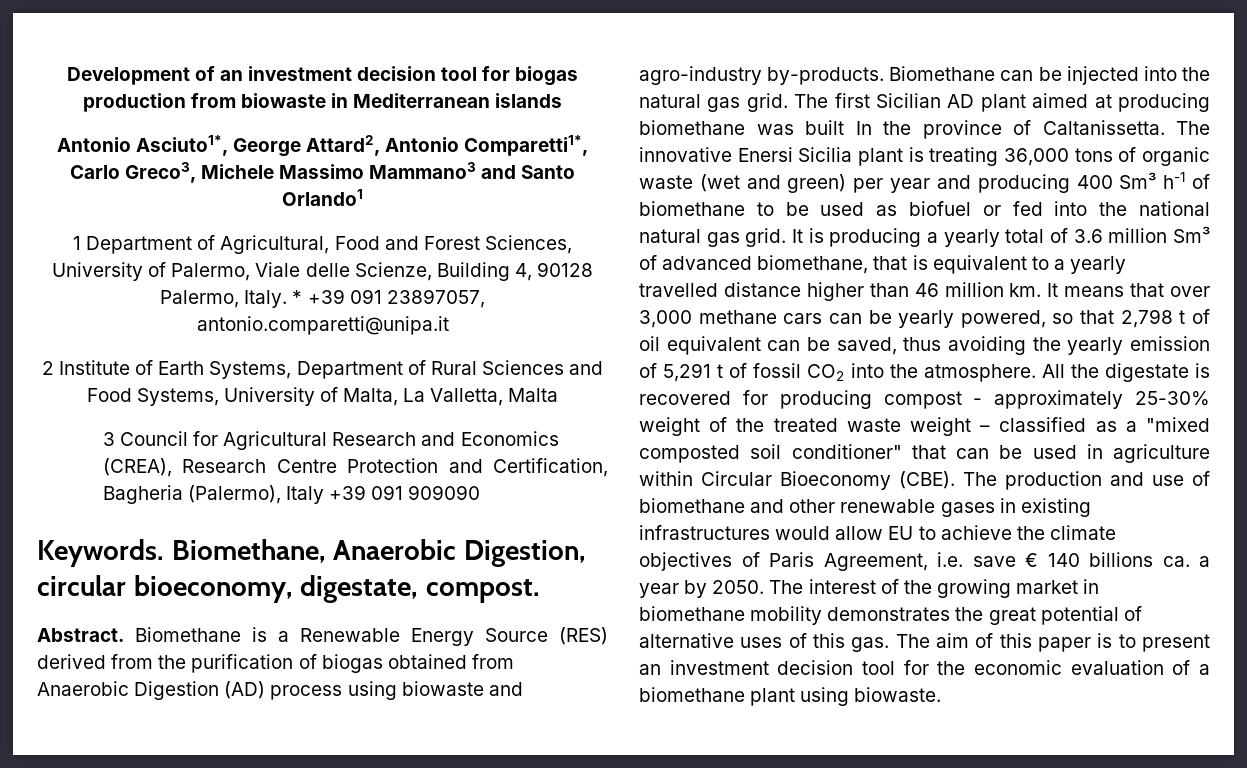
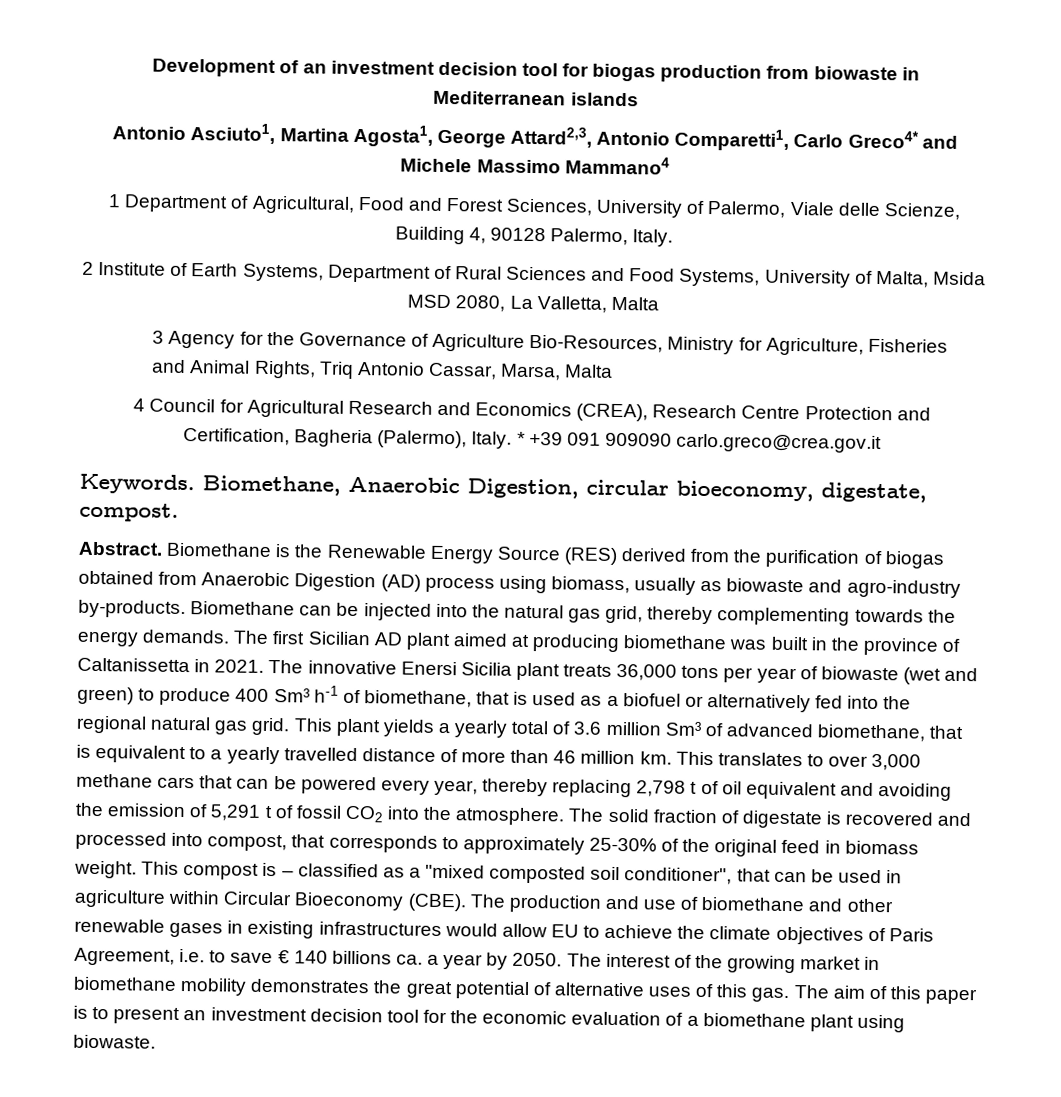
- Antonio Asciuto1*, George Attard2, Antonio Comparetti1*, Carlo Greco3, Michele Massimo Mammano3 and Santo Orlando1
+ Antonio Asciuto1, Martina Agosta1, George Attard2,3, Antonio Comparetti1, Carlo Greco4* and Michele Massimo Mammano4
- * +39 091 23897057, antonio.comparetti@unipa.it
- 2 Institute of Earth Systems, Department of Rural Sciences and Food Systems, University of Malta, La Valletta, Malta
+ 2 Institute of Earth Systems, Department of Rural Sciences and Food Systems, University of Malta, Msida MSD 2080, La Valletta, Malta
- 3 Council for Agricultural Research and Economics (CREA), Research Centre Protection and Certification, Bagheria (Palermo), Italy +39 091 909090
+ 3 Agency for the Governance of Agriculture Bio-Resources, Ministry for Agriculture, Fisheries and Animal Rights, Triq Antonio Cassar, Marsa, Malta
+ 4 Council for Agricultural Research and Economics (CREA), Research Centre Protection and Certification, Bagheria (Palermo), Italy. * +39 091 909090 carlo.greco@crea.gov.it
- Biomethane is a Renewable Energy Source (RES) derived from the purification of biogas obtained from Anaerobic Digestion (AD) process using biowaste and agro-industry by-products.
+ Biomethane is the Renewable Energy Source (RES) derived from the purification of biogas obtained from Anaerobic Digestion (AD) process using biomass, usually as biowaste and agro-industry by-products.
- Biomethane can be injected into the natural gas grid.
+ Biomethane can be injected into the natural gas grid, thereby complementing towards the energy demands.
- The first Sicilian AD plant aimed at producing biomethane was built In the province of Caltanissetta.
+ The first Sicilian AD plant aimed at producing biomethane was built in the province of Caltanissetta in 2021.
- The innovative Enersi Sicilia plant is treating 36,000 tons of organic waste (wet and green) per year and producing 400 Sm³ h-1 of biomethane to be used as biofuel or fed into the national natural gas grid. It is producing a yearly total of 3.6 million Sm³ of advanced biomethane, that is equivalent to a yearly travelled distance higher than 46 million km.
+ The innovative Enersi Sicilia plant treats 36,000 tons per year of biowaste (wet and green) to produce 400 Sm³ h-1 of biomethane, that is used as a biofuel or alternatively fed into the regional natural gas grid. This plant yields a yearly total of 3.6 million Sm³ of advanced biomethane, that is equivalent to a yearly travelled distance of more than 46 million km.
- It means that over 3,000 methane cars can be yearly powered, so that 2,798 t of oil equivalent can be saved, thus avoiding the yearly emission of 5,291 t of fossil CO2 into the atmosphere.
+ This translates to over 3,000 methane cars that can be powered every year, thereby replacing 2,798 t of oil equivalent and avoiding the emission of 5,291 t of fossil CO2 into the atmosphere.
- All the digestate is recovered for producing compost - approximately 25-30% weight of the treated waste weight – classified as a "mixed composted soil conditioner" that can be used in agriculture within Circular Bioeconomy (CBE).
+ The solid fraction of digestate is recovered and processed into compost, that corresponds to approximately 25-30% of the original feed in biomass weight. This compost is – classified as a "mixed composted soil conditioner", that can be used in agriculture within Circular Bioeconomy (CBE).
- The production and use of biomethane and other renewable gases in existing infrastructures would allow EU to achieve the climate objectives of Paris Agreement, i.e. save € 140 billions ca. a year by 2050.
+ The production and use of biomethane and other renewable gases in existing infrastructures would allow EU to achieve the climate objectives of Paris Agreement, i.e. to save € 140 billions ca. a year by 2050.

